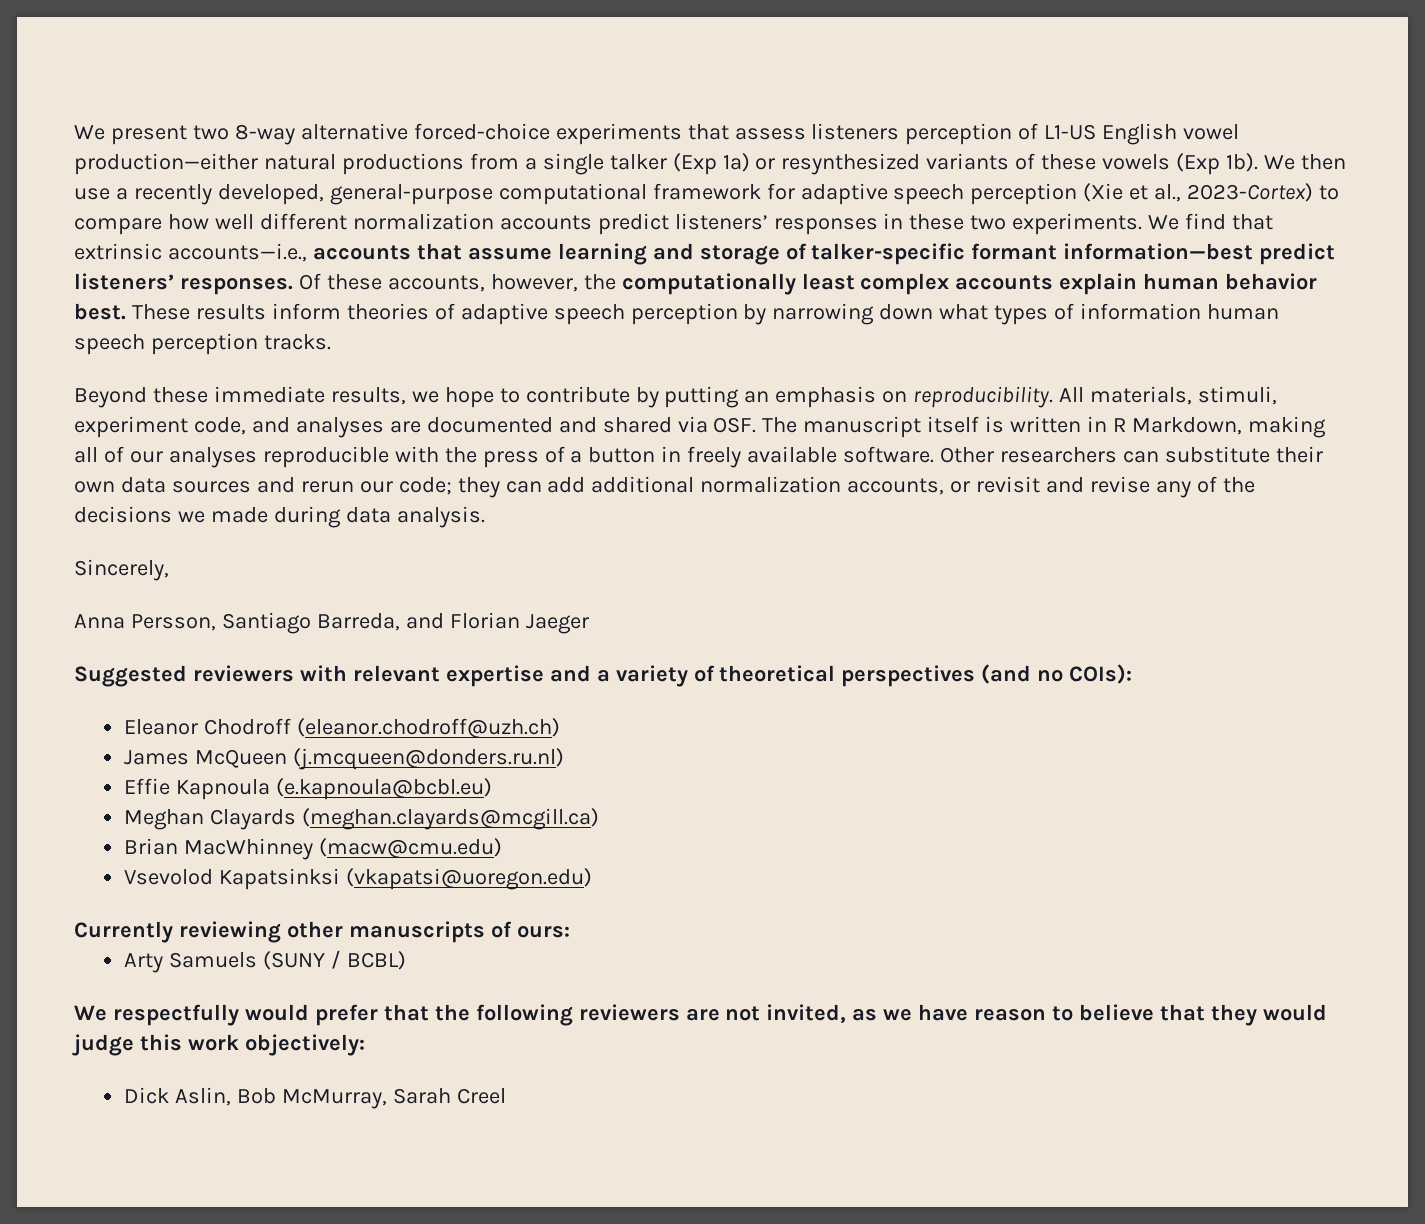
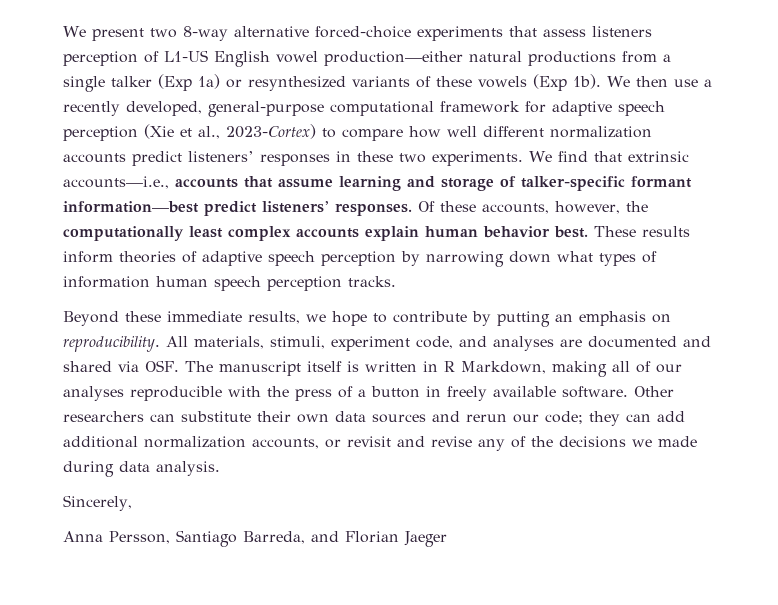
- Suggested reviewers with relevant expertise and a variety of theoretical perspectives (and no COIs):
- Eleanor Chodroff (eleanor.chodroff@uzh.ch)
- James McQueen (j.mcqueen@donders.ru.nl)
- Effie Kapnoula (e.kapnoula@bcbl.eu)
- Meghan Clayards (meghan.clayards@mcgill.ca)
- Brian MacWhinney (macw@cmu.edu)
- Vsevolod Kapatsinksi (vkapatsi@uoregon.edu)
- Currently reviewing other manuscripts of ours:
- Arty Samuels (SUNY / BCBL)
- We respectfully would prefer that the following reviewers are not invited, as we have reason to believe that they would judge this work objectively:
- Dick Aslin, Bob McMurray, Sarah Creel

